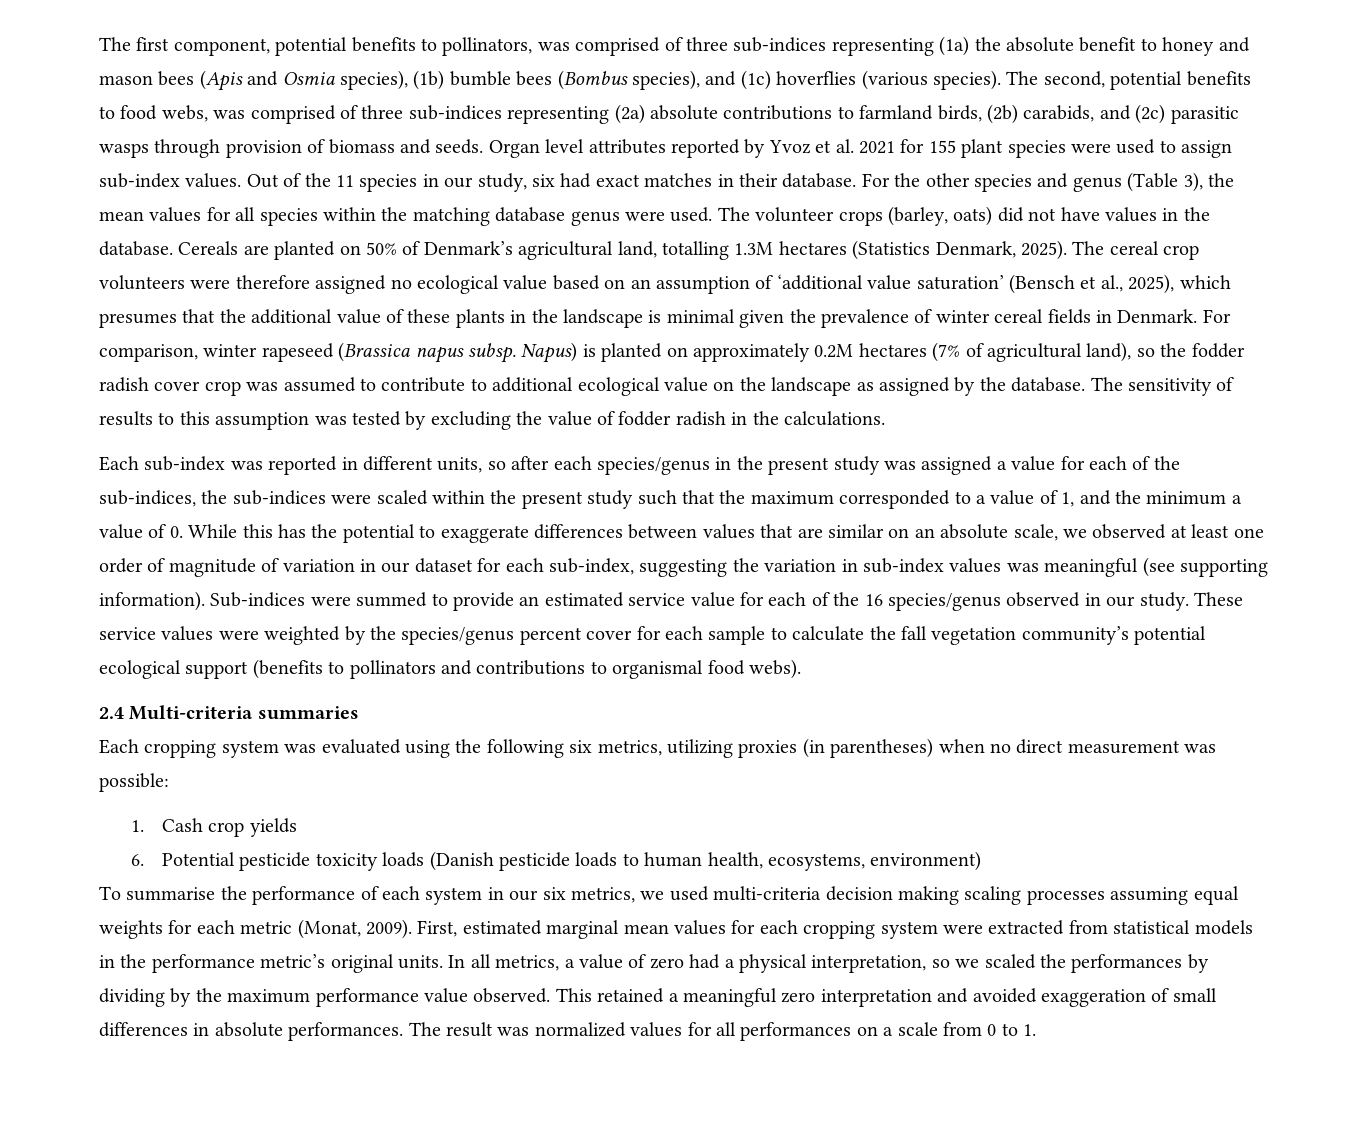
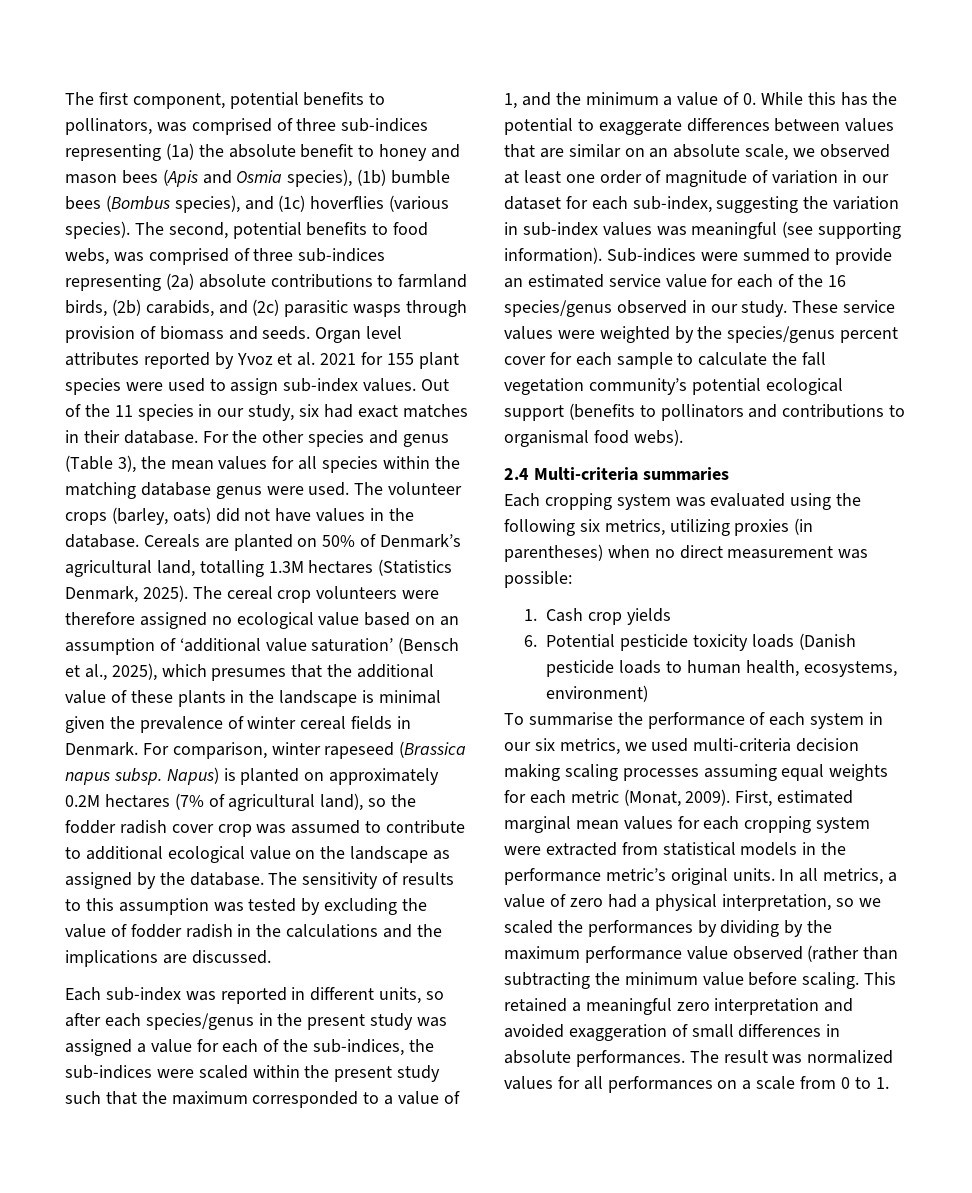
- The sensitivity of results to this assumption was tested by excluding the value of fodder radish in the calculations.
+ The sensitivity of results to this assumption was tested by excluding the value of fodder radish in the calculations and the implications are discussed.
- In all metrics, a value of zero had a physical interpretation, so we scaled the performances by dividing by the maximum performance value observed.
+ In all metrics, a value of zero had a physical interpretation, so we scaled the performances by dividing by the maximum performance value observed (rather than subtracting the minimum value before scaling.

